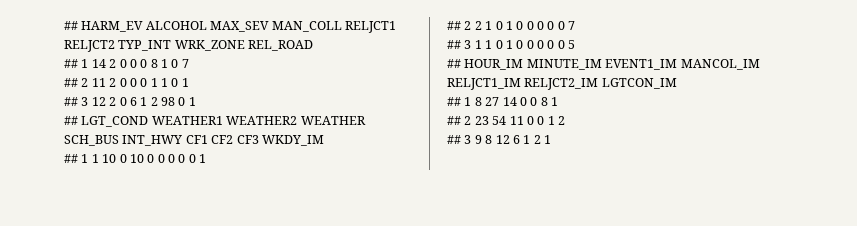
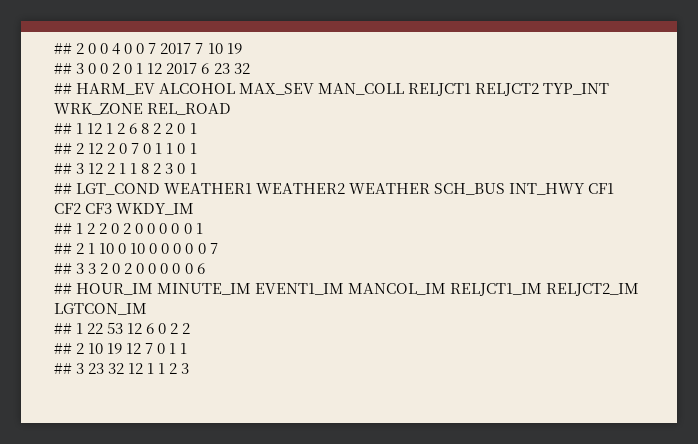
+ ## 2 0 0 4 0 0 7 2017 7 10 19
+ ## 3 0 0 2 0 1 12 2017 6 23 32
- ## 1 14 2 0 0 0 8 1 0 7
- ## 2 11 2 0 0 0 1 1 0 1
+ ## 1 12 1 2 6 8 2 2 0 1
+ ## 2 12 2 0 7 0 1 1 0 1
- ## 3 12 2 0 6 1 2 98 0 1
+ ## 3 12 2 1 1 8 2 3 0 1
- ## 1 1 10 0 10 0 0 0 0 0 1
- ## 2 2 1 0 1 0 0 0 0 0 7
- ## 3 1 1 0 1 0 0 0 0 0 5
+ ## 1 2 2 0 2 0 0 0 0 0 1
+ ## 2 1 10 0 10 0 0 0 0 0 7
+ ## 3 3 2 0 2 0 0 0 0 0 6
- ## 1 8 27 14 0 0 8 1
- ## 2 23 54 11 0 0 1 2
- ## 3 9 8 12 6 1 2 1
+ ## 1 22 53 12 6 0 2 2
+ ## 2 10 19 12 7 0 1 1
+ ## 3 23 32 12 1 1 2 3

